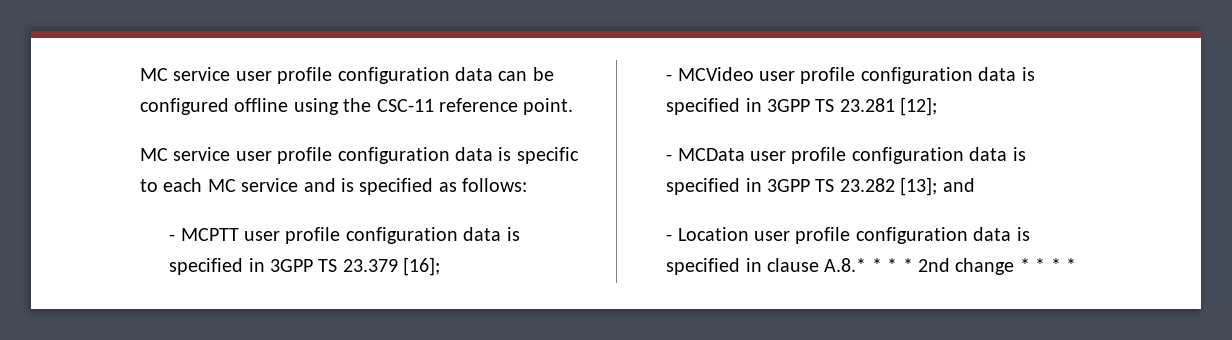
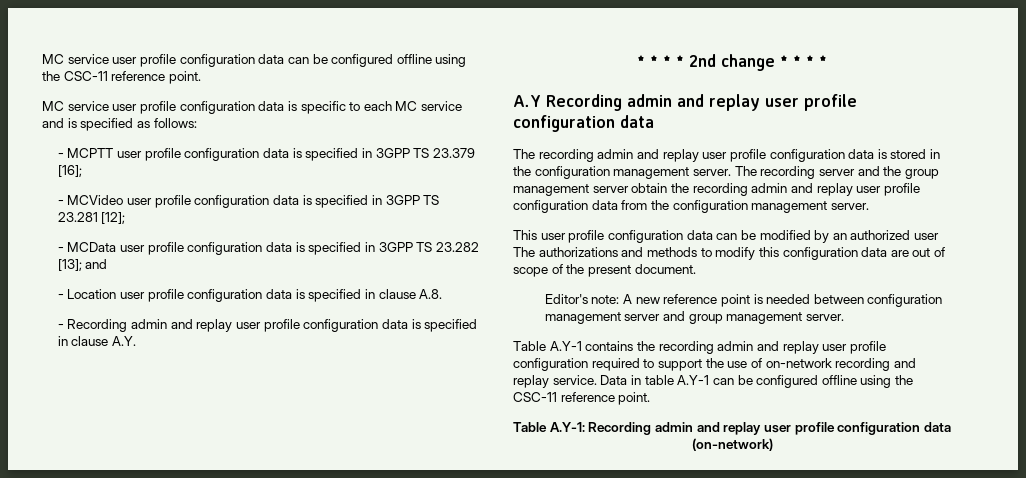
- - Location user profile configuration data is specified in clause A.8.* * * * 2nd change * * * *
+ - Location user profile configuration data is specified in clause A.8.
+ - Recording admin and replay user profile configuration data is specified in clause A.Y.
+ * * * * 2nd change * * * *
+ A.Y Recording admin and replay user profile configuration data
+ The recording admin and replay user profile configuration data is stored in the configuration management server. The recording server and the group management server obtain the recording admin and replay user profile configuration data from the configuration management server.
+ This user profile configuration data can be modified by an authorized user The authorizations and methods to modify this configuration data are out of scope of the present document.
+ Editor's note: A new reference point is needed between configuration management server and group management server.
+ Table A.Y-1 contains the recording admin and replay user profile configuration required to support the use of on-network recording and replay service. Data in table A.Y-1 can be configured offline using the CSC-11 reference point.
+ Table A.Y-1: Recording admin and replay user profile configuration data (on-network)

